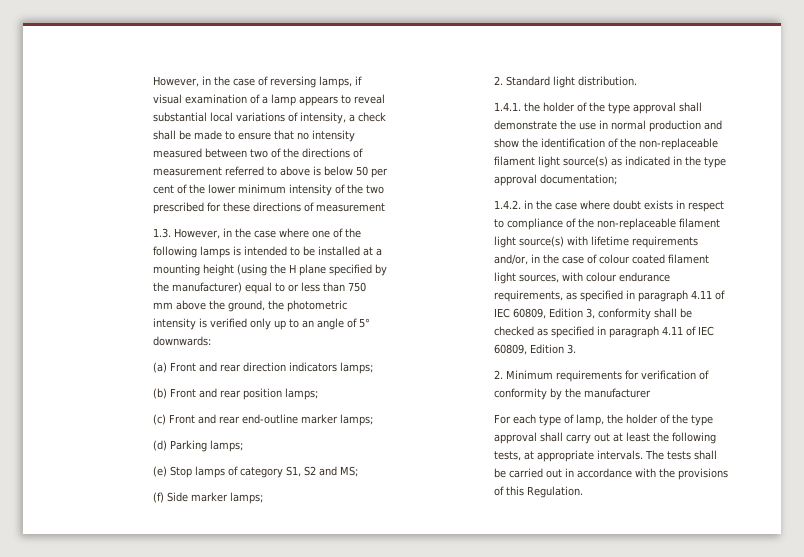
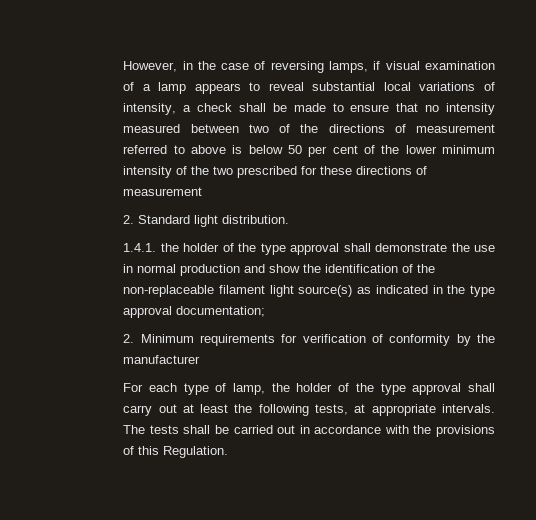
- 1.3. However, in the case where one of the following lamps is intended to be installed at a mounting height (using the H plane specified by the manufacturer) equal to or less than 750 mm above the ground, the photometric intensity is verified only up to an angle of 5° downwards:
- (a) Front and rear direction indicators lamps;
- (b) Front and rear position lamps;
- (c) Front and rear end-outline marker lamps;
- (d) Parking lamps;
- (e) Stop lamps of category S1, S2 and MS;
- (f) Side marker lamps;
- 1.4.2. in the case where doubt exists in respect to compliance of the non-replaceable filament light source(s) with lifetime requirements and/or, in the case of colour coated filament light sources, with colour endurance requirements, as specified in paragraph 4.11 of IEC 60809, Edition 3, conformity shall be checked as specified in paragraph 4.11 of IEC 60809, Edition 3.

